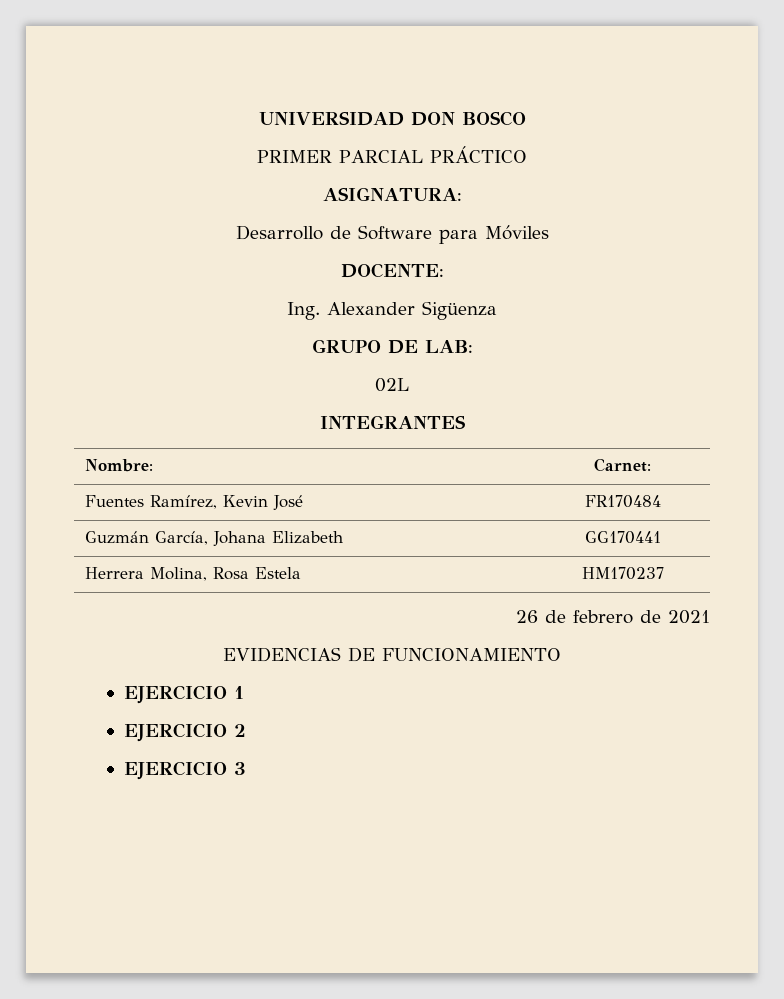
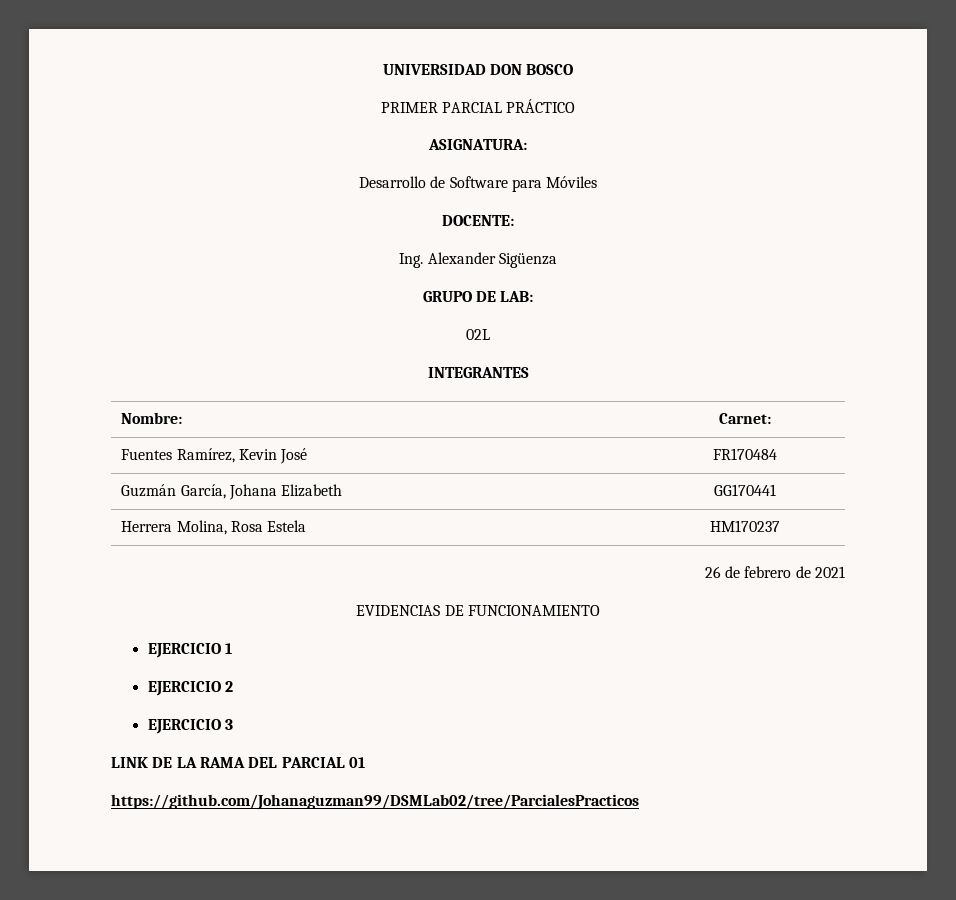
+ LINK DE LA RAMA DEL PARCIAL 01
+ https://github.com/Johanaguzman99/DSMLab02/tree/ParcialesPracticos

